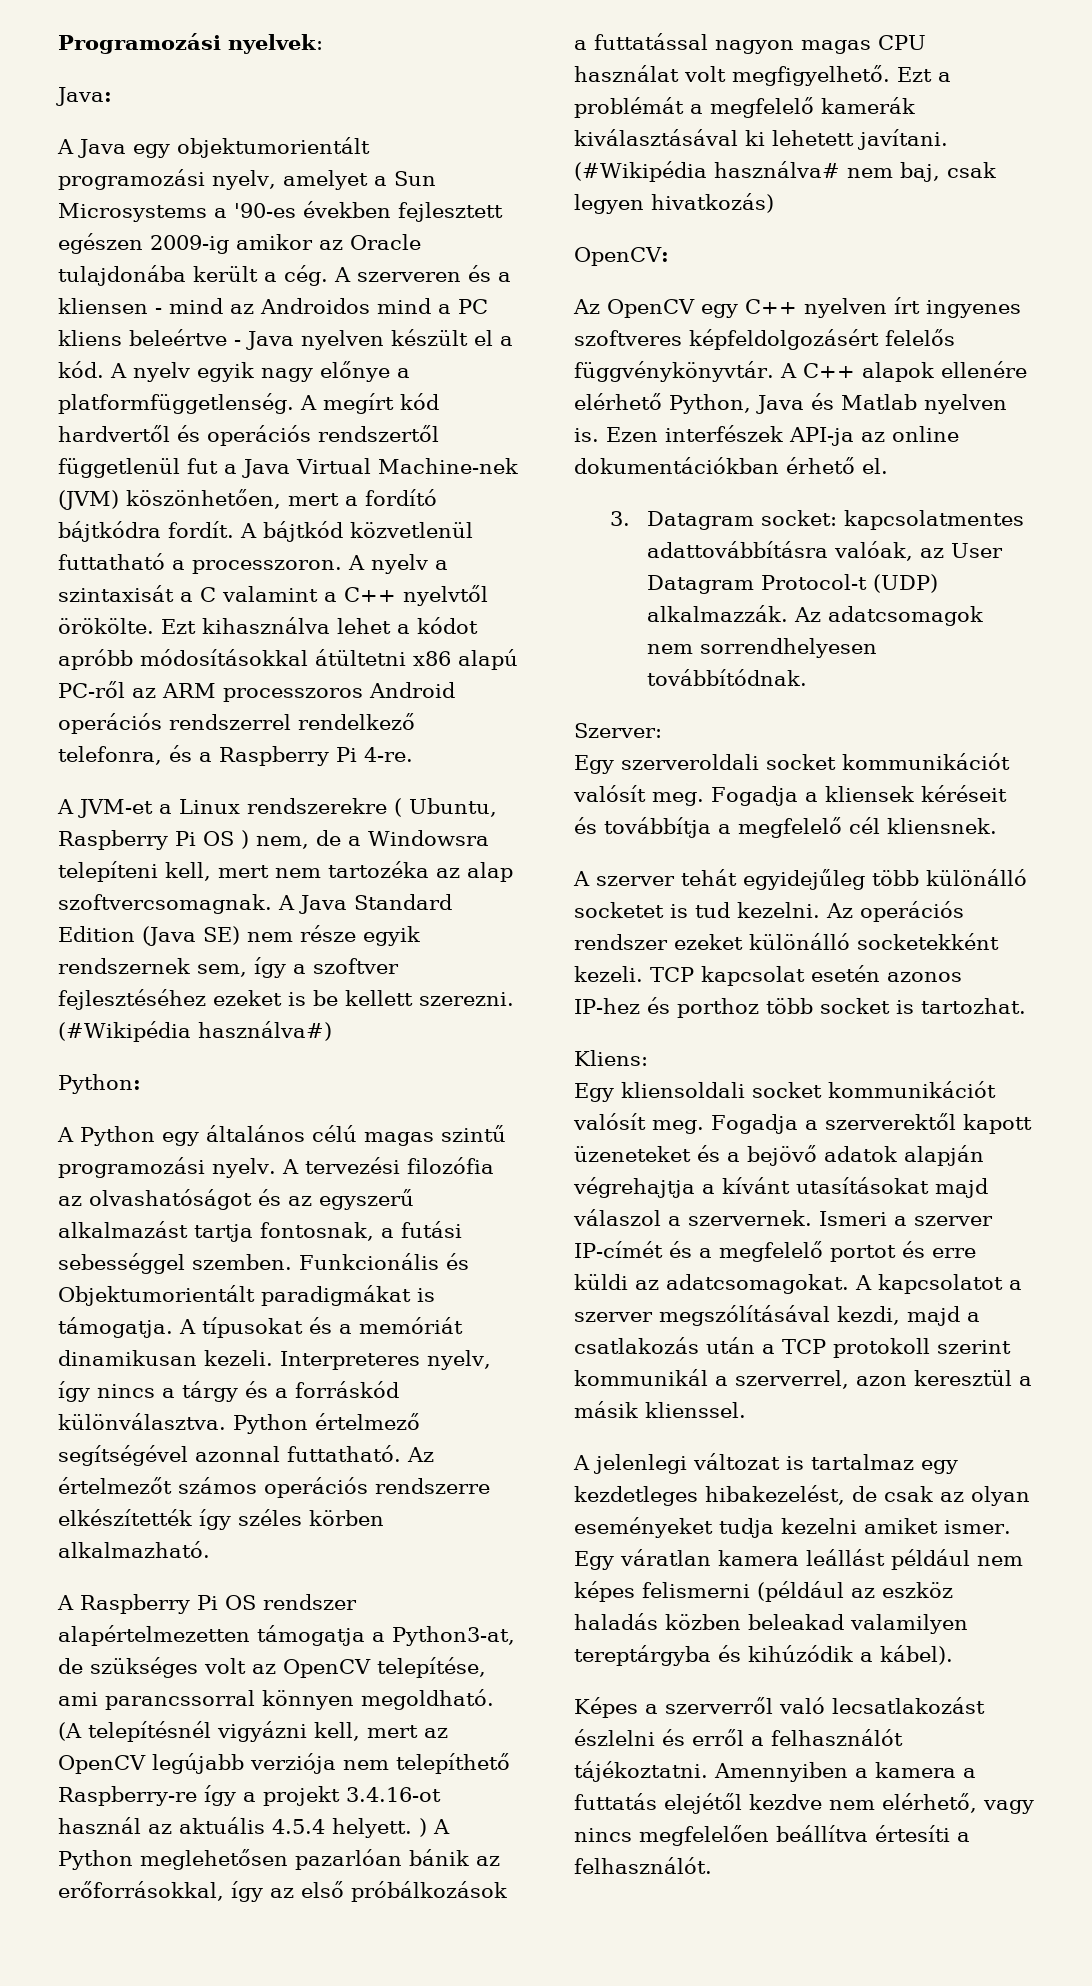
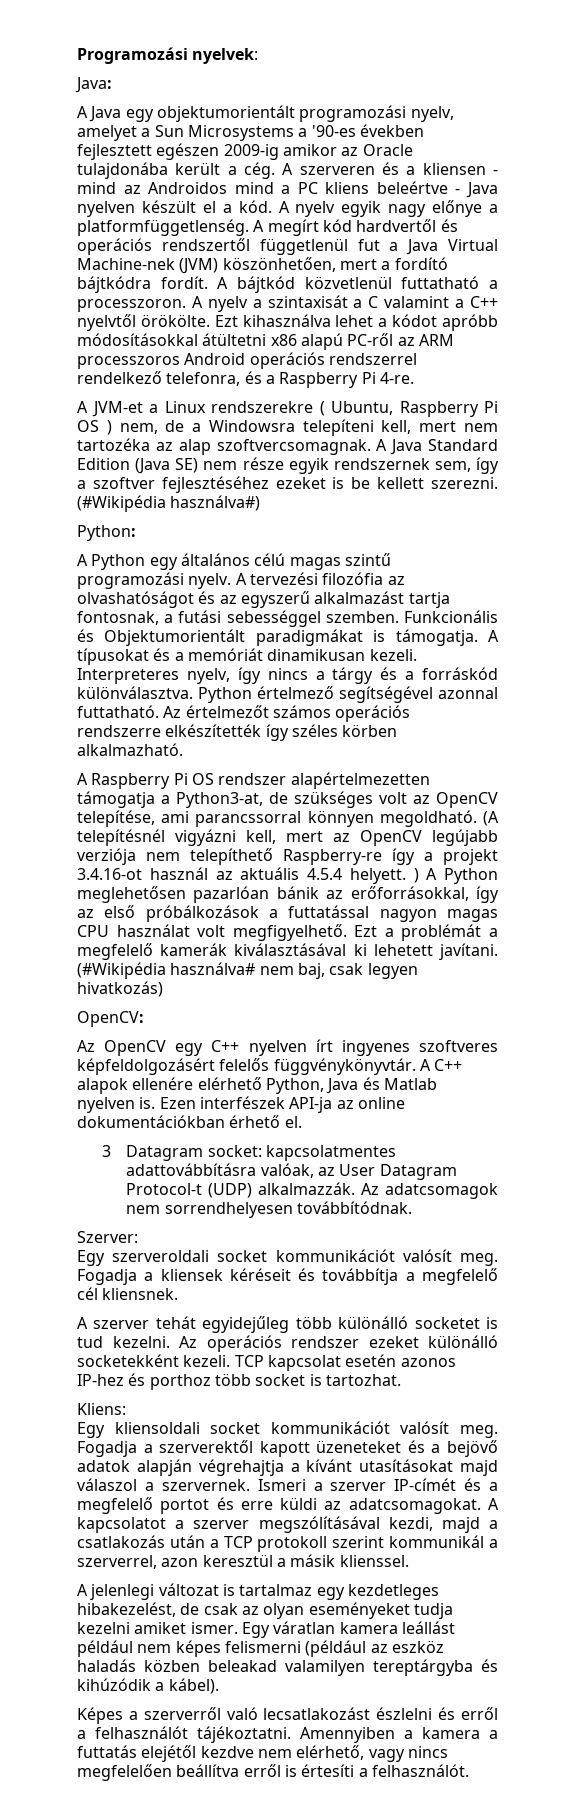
- 3. Datagram socket: kapcsolatmentes adattovábbításra valóak, az User Datagram Protocol-t (UDP) alkalmazzák.
+ 3 Datagram socket: kapcsolatmentes adattovábbításra valóak, az User Datagram Protocol-t (UDP) alkalmazzák.
- Amennyiben a kamera a futtatás elejétől kezdve nem elérhető, vagy nincs megfelelően beállítva értesíti a felhasználót.
+ Amennyiben a kamera a futtatás elejétől kezdve nem elérhető, vagy nincs megfelelően beállítva erről is értesíti a felhasználót.

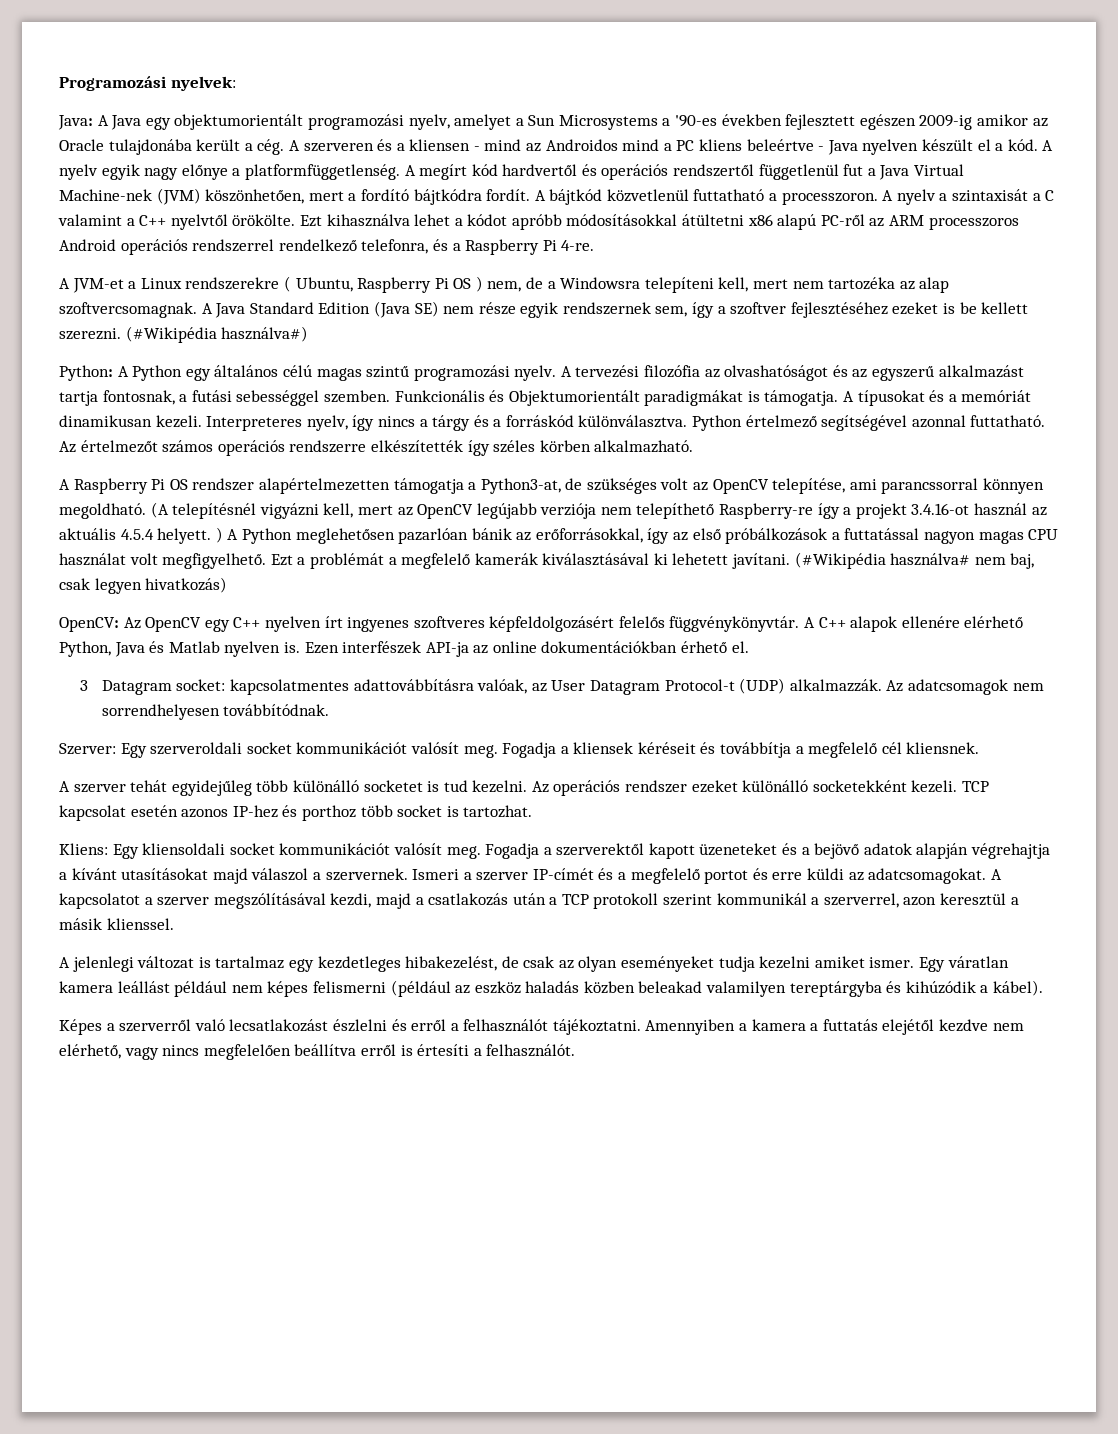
- Java:
- A Java egy objektumorientált programozási nyelv, amelyet a Sun Microsystems a '90-es években fejlesztett egészen 2009-ig amikor az Oracle tulajdonába került a cég.
+ Java: A Java egy objektumorientált programozási nyelv, amelyet a Sun Microsystems a '90-es években fejlesztett egészen 2009-ig amikor az Oracle tulajdonába került a cég.
- Python:
- A Python egy általános célú magas szintű programozási nyelv.
+ Python: A Python egy általános célú magas szintű programozási nyelv.
- OpenCV:
- Az OpenCV egy C++ nyelven írt ingyenes szoftveres képfeldolgozásért felelős függvénykönyvtár.
+ OpenCV: Az OpenCV egy C++ nyelven írt ingyenes szoftveres képfeldolgozásért felelős függvénykönyvtár.
- Szerver:
- Egy szerveroldali socket kommunikációt valósít meg.
+ Szerver: Egy szerveroldali socket kommunikációt valósít meg.
- Kliens:
- Egy kliensoldali socket kommunikációt valósít meg.
+ Kliens: Egy kliensoldali socket kommunikációt valósít meg.

